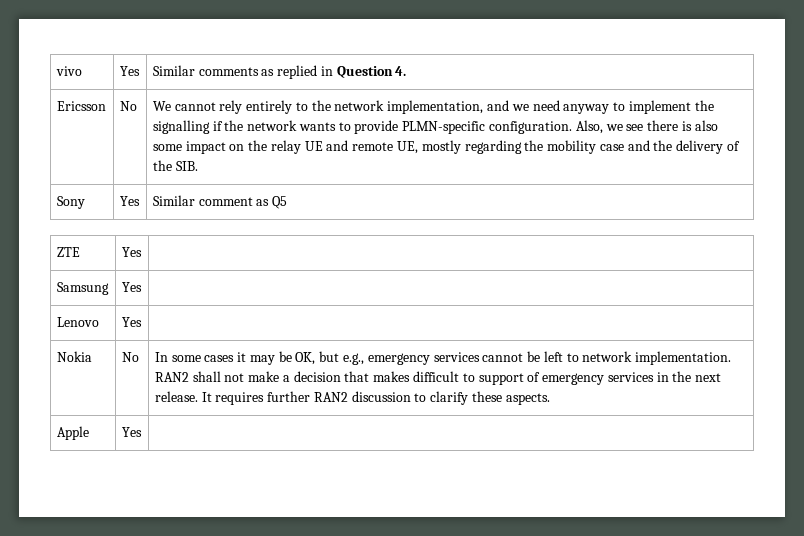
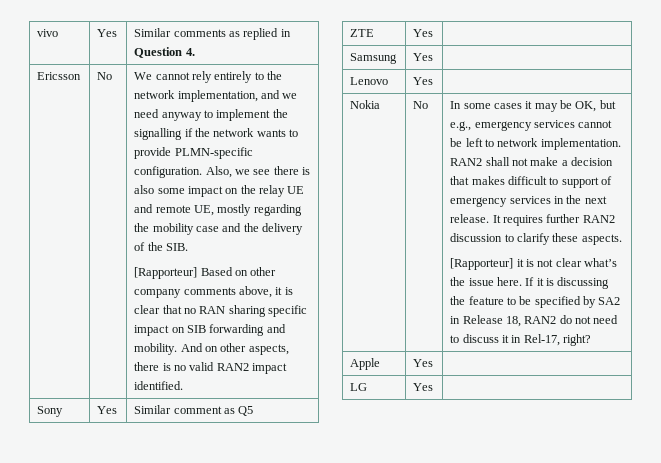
+ [Rapporteur] Based on other company comments above, it is clear that no RAN sharing specific impact on SIB forwarding and mobility. And on other aspects, there is no valid RAN2 impact identified.
+ [Rapporteur] it is not clear what’s the issue here. If it is discussing the feature to be specified by SA2 in Release 18, RAN2 do not need to discuss it in Rel-17, right?
+ LG | Yes |

